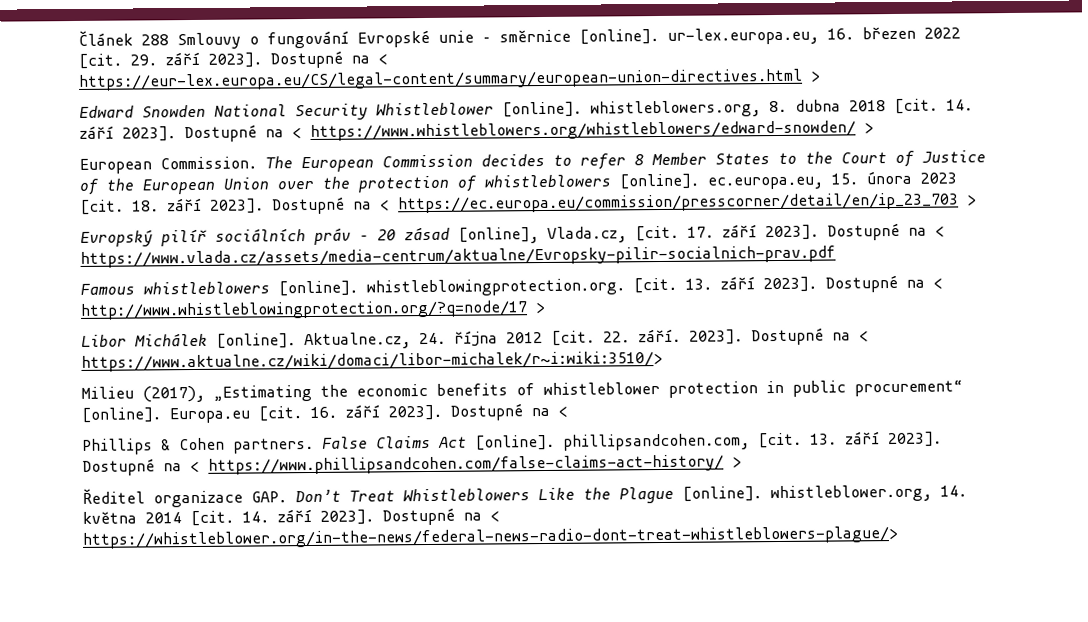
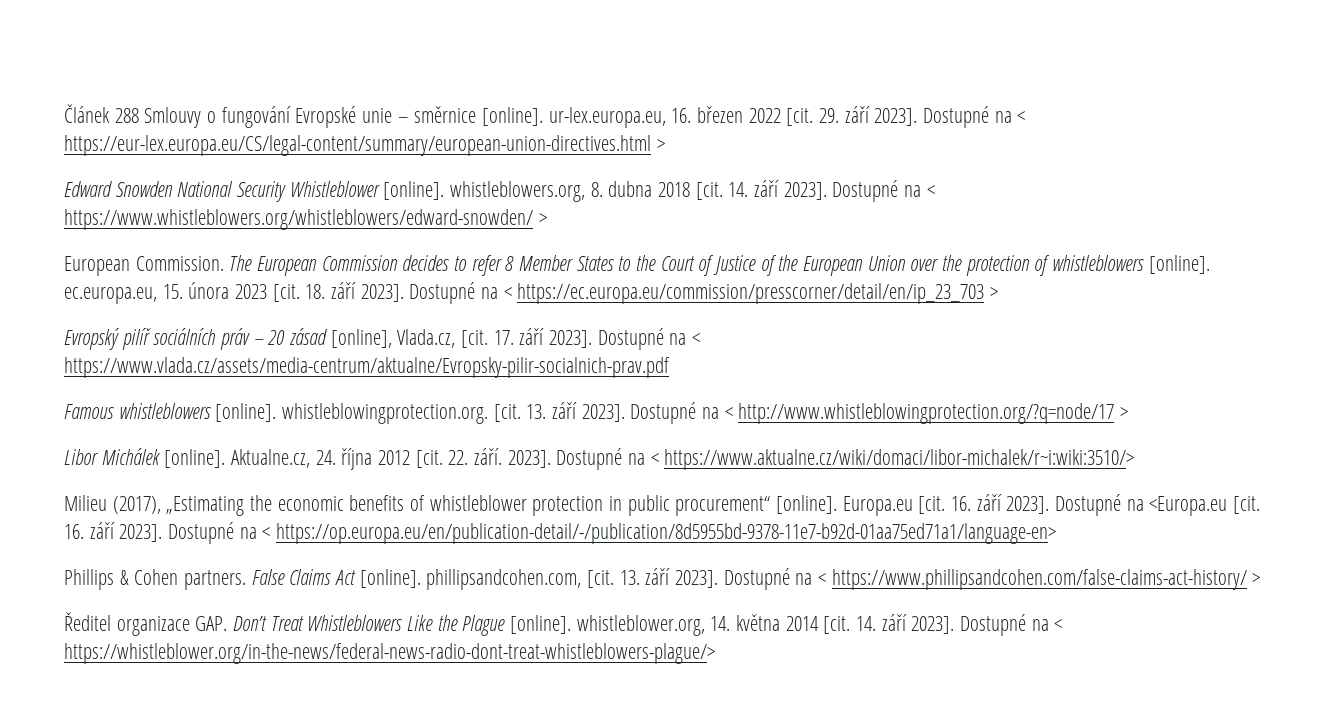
- Europa.eu [cit. 16. září 2023]. Dostupné na <
+ Europa.eu [cit. 16. září 2023]. Dostupné na <Europa.eu [cit. 16. září 2023]. Dostupné na < https://op.europa.eu/en/publication-detail/-/publication/8d5955bd-9378-11e7-b92d-01aa75ed71a1/language-en>

